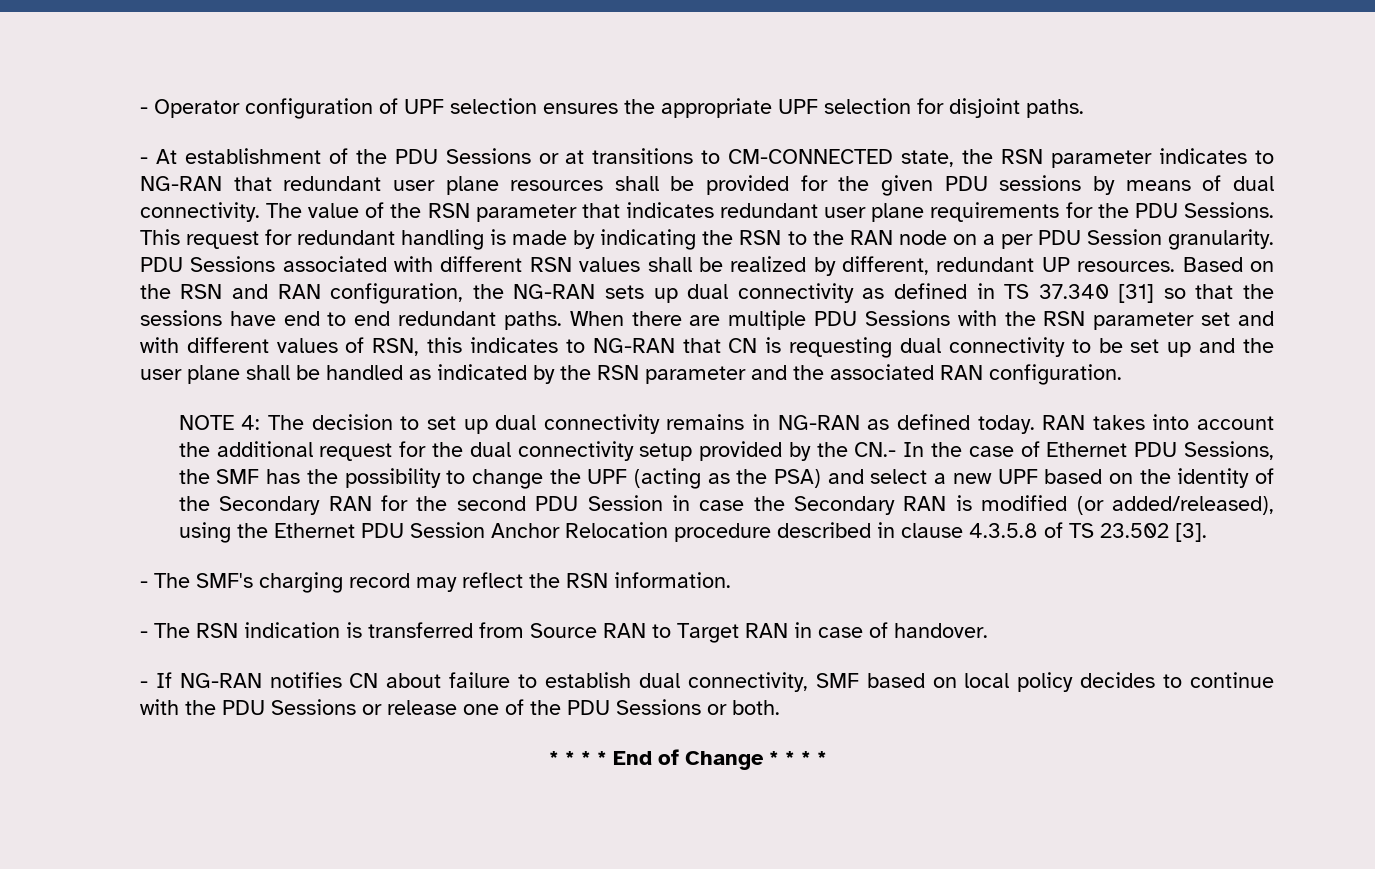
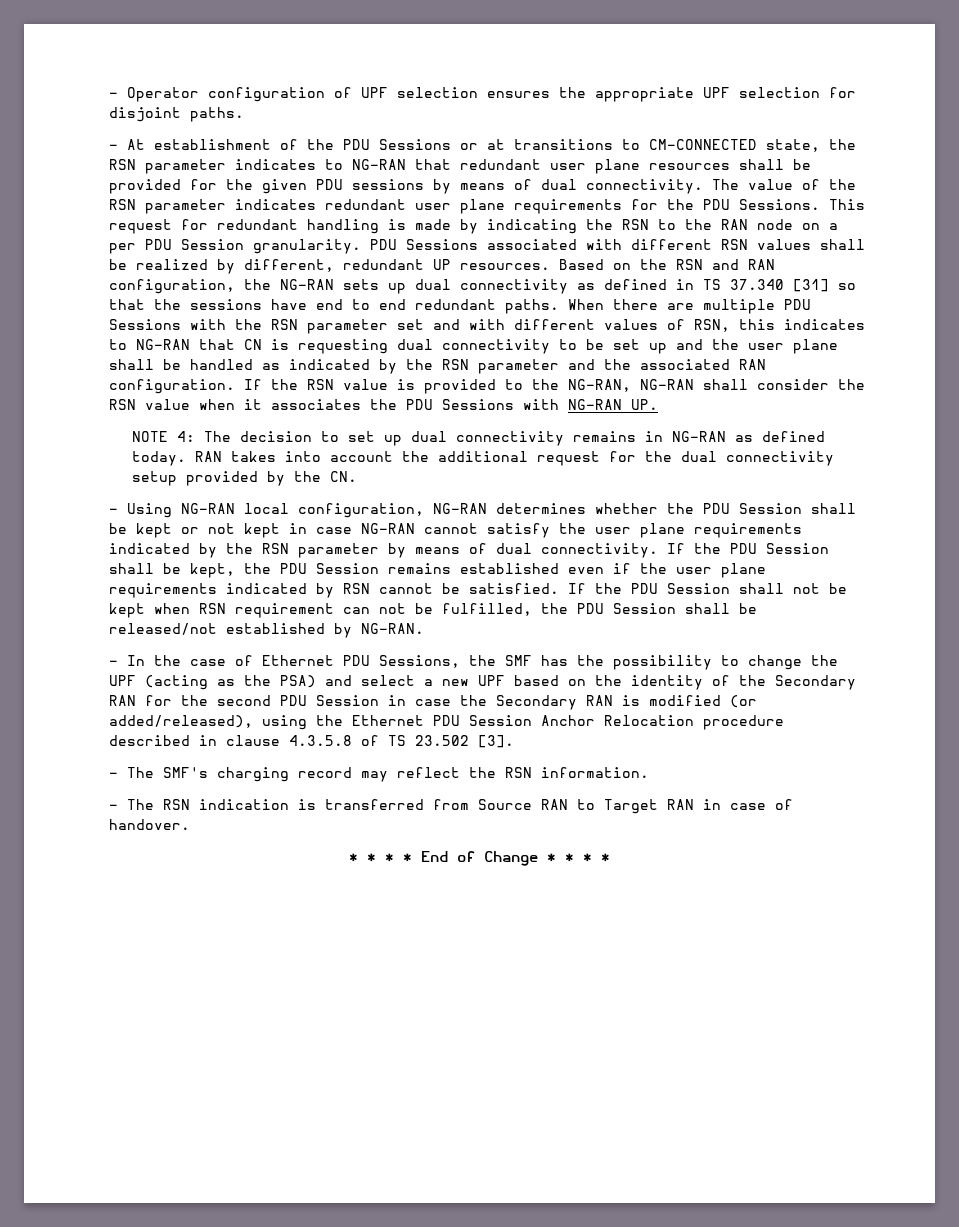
- The value of the RSN parameter that indicates redundant user plane requirements for the PDU Sessions.
+ The value of the RSN parameter indicates redundant user plane requirements for the PDU Sessions.
+ If the RSN value is provided to the NG-RAN, NG-RAN shall consider the RSN value when it associates the PDU Sessions with NG-RAN UP.
- RAN takes into account the additional request for the dual connectivity setup provided by the CN.- In the case of Ethernet PDU Sessions, the SMF has the possibility to change the UPF (acting as the PSA) and select a new UPF based on the identity of the Secondary RAN for the second PDU Session in case the Secondary RAN is modified (or added/released), using the Ethernet PDU Session Anchor Relocation procedure described in clause 4.3.5.8 of TS 23.502 [3].
+ RAN takes into account the additional request for the dual connectivity setup provided by the CN.
+ - Using NG-RAN local configuration, NG-RAN determines whether the PDU Session shall be kept or not kept in case NG-RAN cannot satisfy the user plane requirements indicated by the RSN parameter by means of dual connectivity. If the PDU Session shall be kept, the PDU Session remains established even if the user plane requirements indicated by RSN cannot be satisfied. If the PDU Session shall not be kept when RSN requirement can not be fulfilled, the PDU Session shall be released/not established by NG-RAN.
+ - In the case of Ethernet PDU Sessions, the SMF has the possibility to change the UPF (acting as the PSA) and select a new UPF based on the identity of the Secondary RAN for the second PDU Session in case the Secondary RAN is modified (or added/released), using the Ethernet PDU Session Anchor Relocation procedure described in clause 4.3.5.8 of TS 23.502 [3].
- - If NG-RAN notifies CN about failure to establish dual connectivity, SMF based on local policy decides to continue with the PDU Sessions or release one of the PDU Sessions or both.

